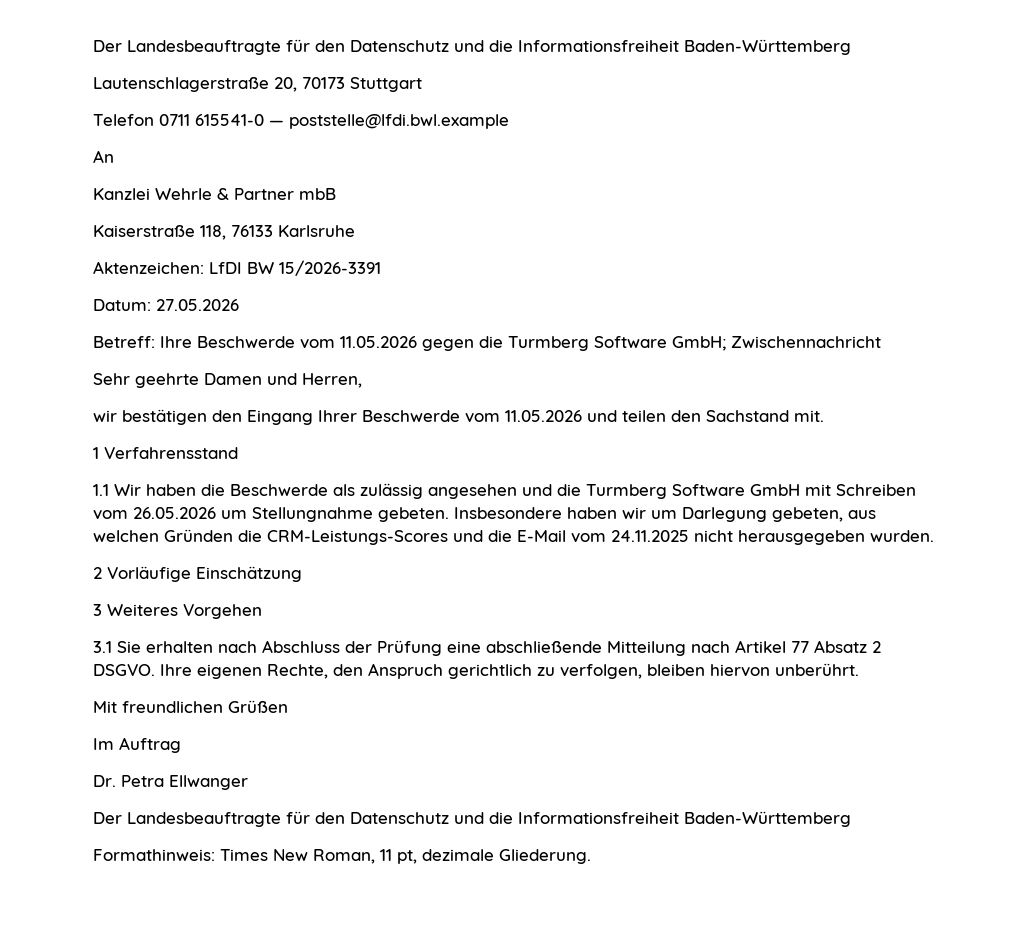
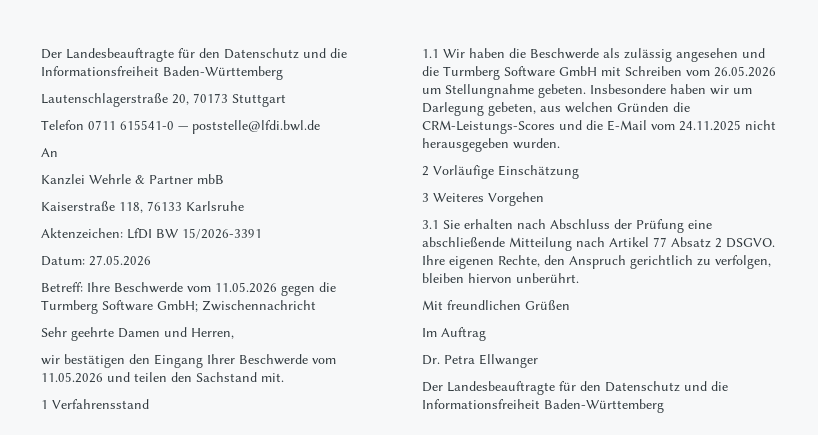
- Telefon 0711 615541-0 — poststelle@lfdi.bwl.example
+ Telefon 0711 615541-0 — poststelle@lfdi.bwl.de
- Formathinweis: Times New Roman, 11 pt, dezimale Gliederung.

